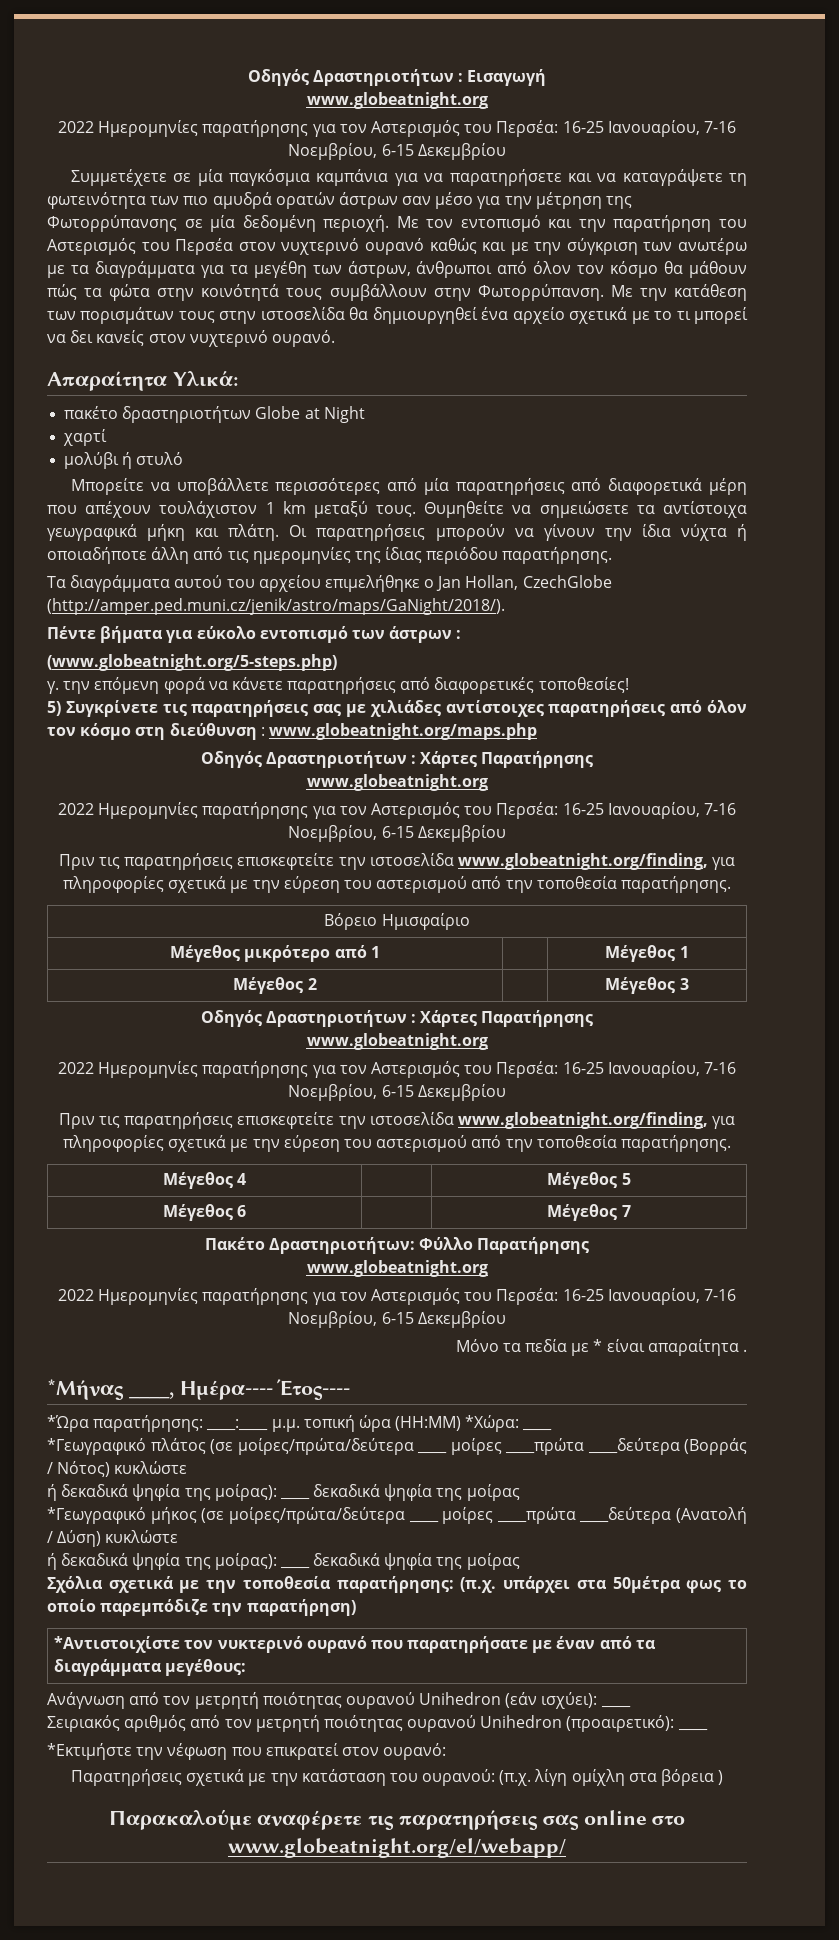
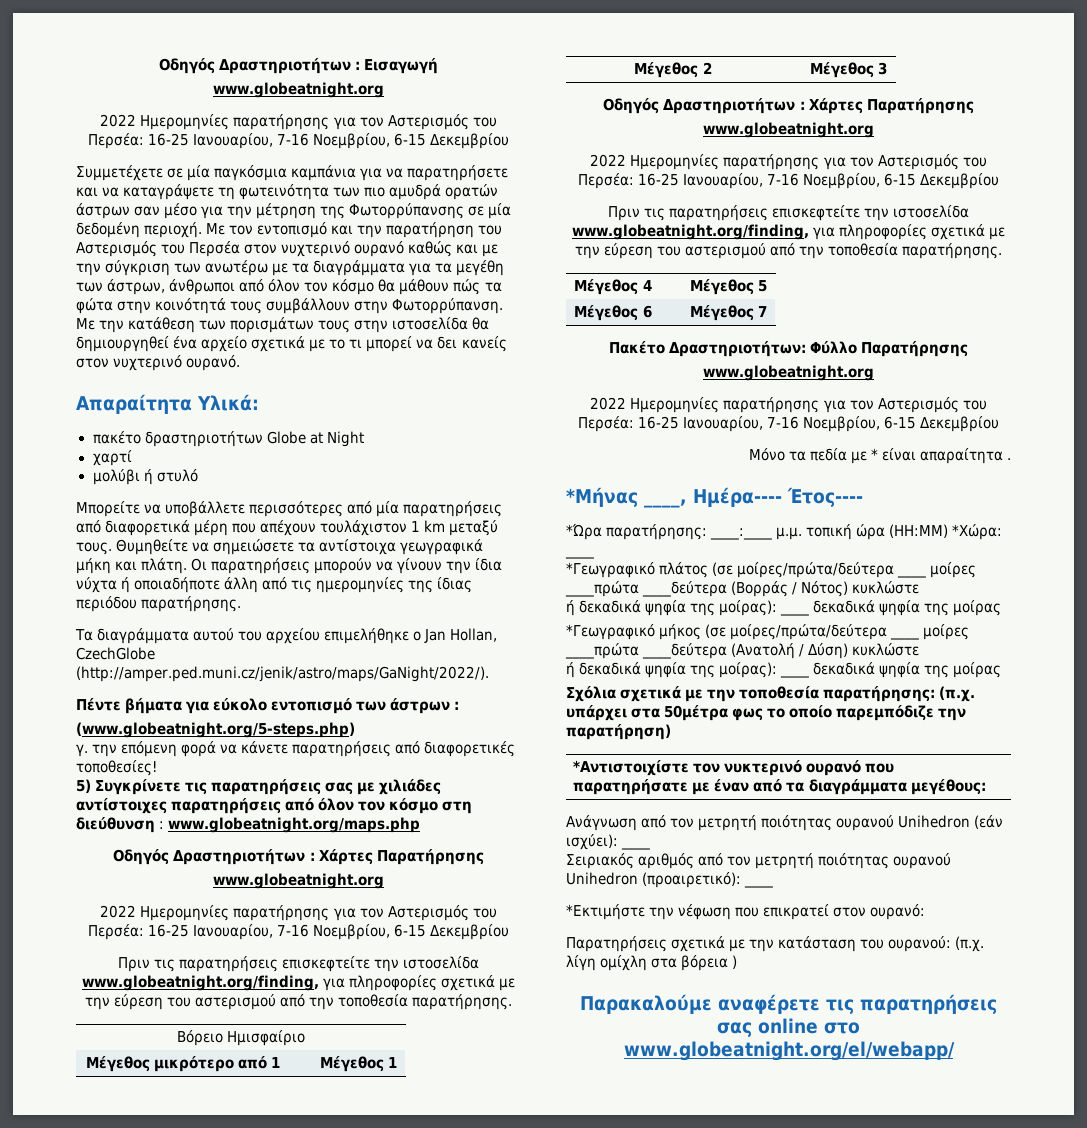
- Τα διαγράμματα αυτού του αρχείου επιμελήθηκε ο Jan Hollan, CzechGlobe (http://amper.ped.muni.cz/jenik/astro/maps/GaNight/2018/).
+ Τα διαγράμματα αυτού του αρχείου επιμελήθηκε ο Jan Hollan, CzechGlobe (http://amper.ped.muni.cz/jenik/astro/maps/GaNight/2022/).

